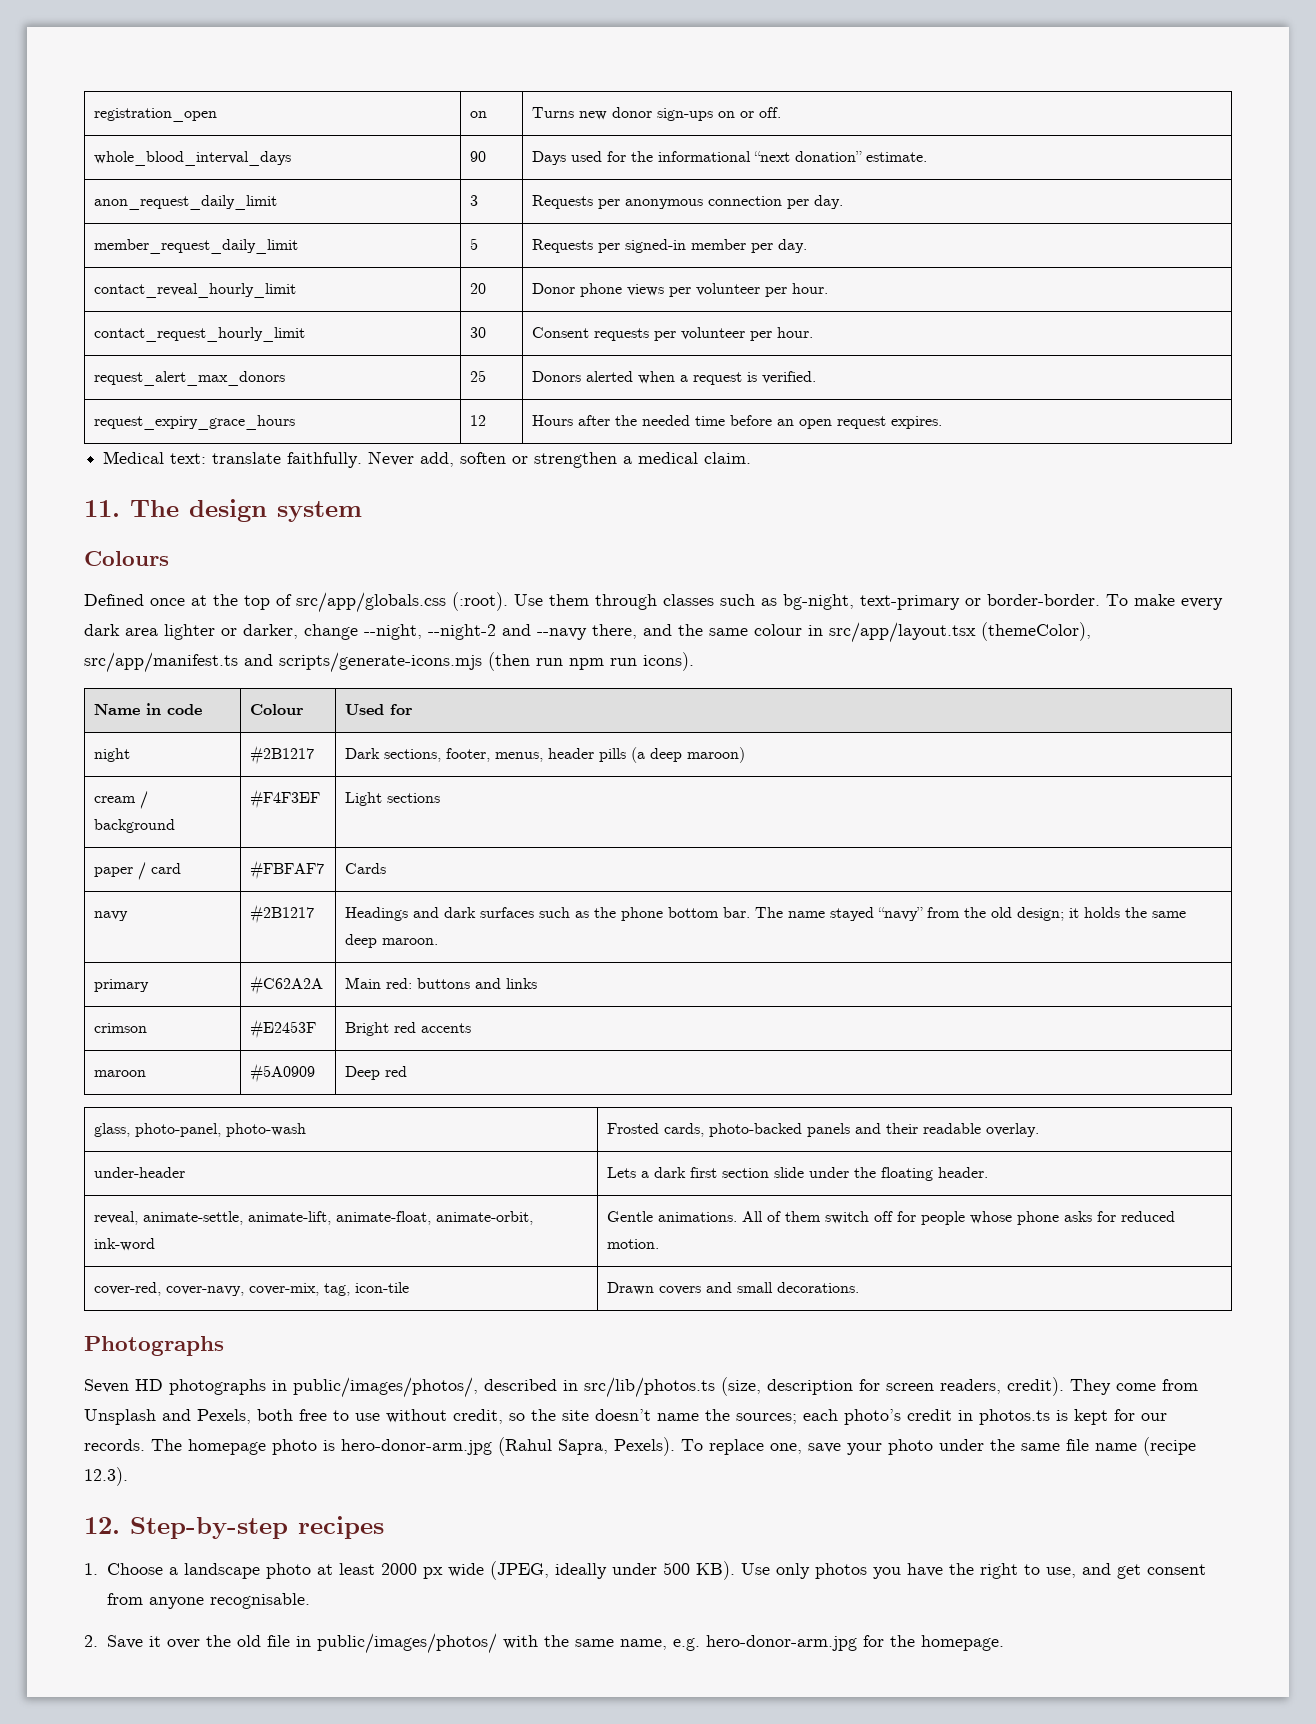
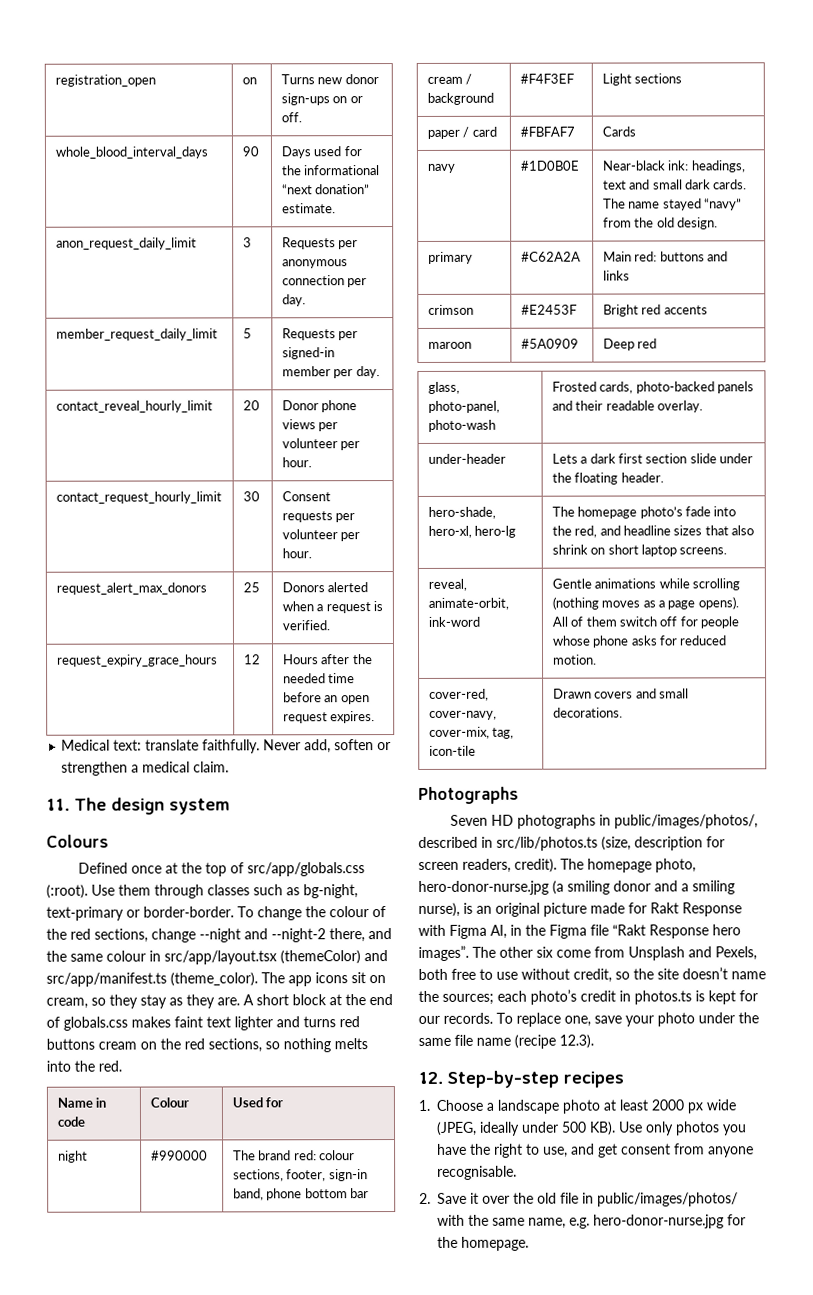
- To make every dark area lighter or darker, change --night, --night-2 and --navy there, and the same colour in src/app/layout.tsx (themeColor), src/app/manifest.ts and scripts/generate-icons.mjs (then run npm run icons).
+ To change the colour of the red sections, change --night and --night-2 there, and the same colour in src/app/layout.tsx (themeColor) and src/app/manifest.ts (theme_color). The app icons sit on cream, so they stay as they are. A short block at the end of globals.css makes faint text lighter and turns red buttons cream on the red sections, so nothing melts into the red.
- night | #2B1217 | Dark sections, footer, menus, header pills (a deep maroon)
+ night | #990000 | The brand red: colour sections, footer, sign-in band, phone bottom bar
- navy | #2B1217 | Headings and dark surfaces such as the phone bottom bar. The name stayed “navy” from the old design; it holds the same deep maroon.
+ navy | #1D0B0E | Near-black ink: headings, text and small dark cards. The name stayed “navy” from the old design.
- reveal, animate-settle, animate-lift, animate-float, animate-orbit, ink-word | Gentle animations. All of them switch off for people whose phone asks for reduced motion.
+ hero-shade, hero-xl, hero-lg | The homepage photo’s fade into the red, and headline sizes that also shrink on short laptop screens.
+ reveal, animate-orbit, ink-word | Gentle animations while scrolling (nothing moves as a page opens). All of them switch off for people whose phone asks for reduced motion.
- They come from Unsplash and Pexels, both free to use without credit, so the site doesn’t name the sources; each photo’s credit in photos.ts is kept for our records.
+ The homepage photo, hero-donor-nurse.jpg (a smiling donor and a smiling nurse), is an original picture made for Rakt Response with Figma AI, in the Figma file “Rakt Response hero images”. The other six come from Unsplash and Pexels, both free to use without credit, so the site doesn’t name the sources; each photo’s credit in photos.ts is kept for our records.
- The homepage photo is hero-donor-arm.jpg (Rahul Sapra, Pexels).
- 2. Save it over the old file in public/images/photos/ with the same name, e.g. hero-donor-arm.jpg for the homepage.
+ 2. Save it over the old file in public/images/photos/ with the same name, e.g. hero-donor-nurse.jpg for the homepage.

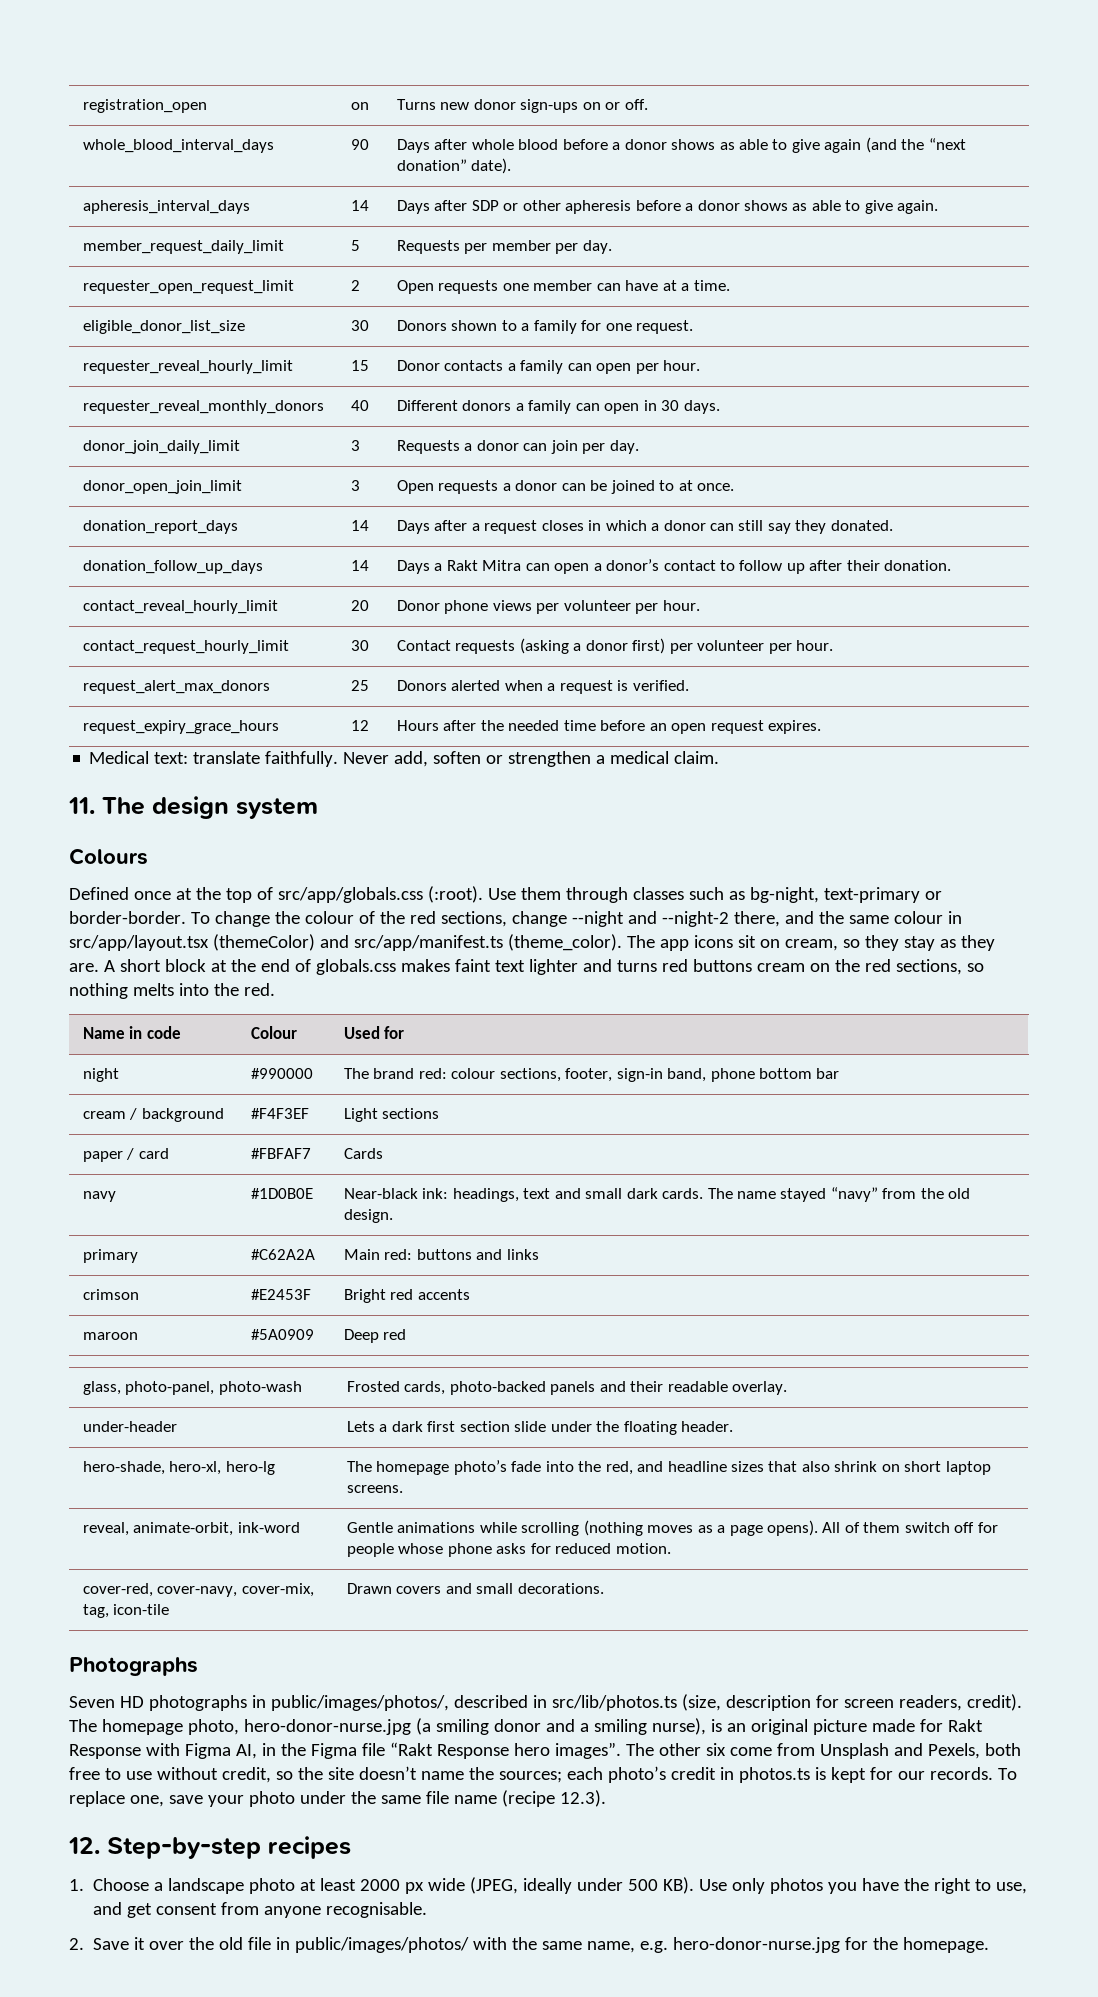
- whole_blood_interval_days | 90 | Days used for the informational “next donation” estimate.
- anon_request_daily_limit | 3 | Requests per anonymous connection per day.
+ whole_blood_interval_days | 90 | Days after whole blood before a donor shows as able to give again (and the “next donation” date).
+ apheresis_interval_days | 14 | Days after SDP or other apheresis before a donor shows as able to give again.
- member_request_daily_limit | 5 | Requests per signed-in member per day.
+ member_request_daily_limit | 5 | Requests per member per day.
+ requester_open_request_limit | 2 | Open requests one member can have at a time.
+ eligible_donor_list_size | 30 | Donors shown to a family for one request.
+ requester_reveal_hourly_limit | 15 | Donor contacts a family can open per hour.
+ requester_reveal_monthly_donors | 40 | Different donors a family can open in 30 days.
+ donor_join_daily_limit | 3 | Requests a donor can join per day.
+ donor_open_join_limit | 3 | Open requests a donor can be joined to at once.
+ donation_report_days | 14 | Days after a request closes in which a donor can still say they donated.
+ donation_follow_up_days | 14 | Days a Rakt Mitra can open a donor’s contact to follow up after their donation.
- contact_request_hourly_limit | 30 | Consent requests per volunteer per hour.
+ contact_request_hourly_limit | 30 | Contact requests (asking a donor first) per volunteer per hour.

